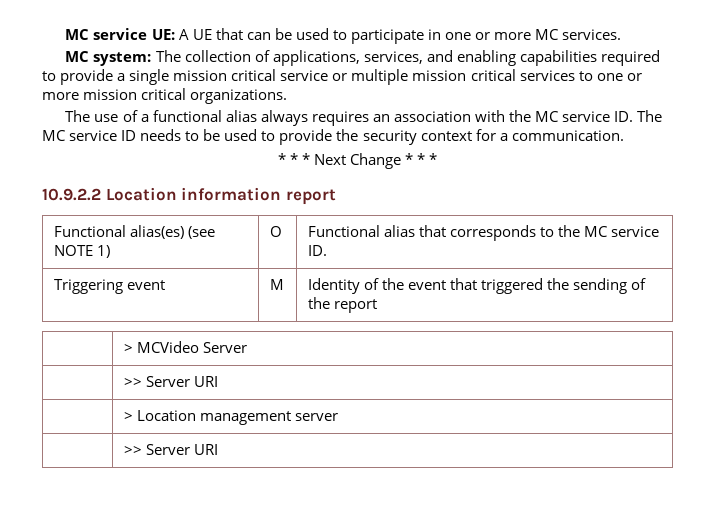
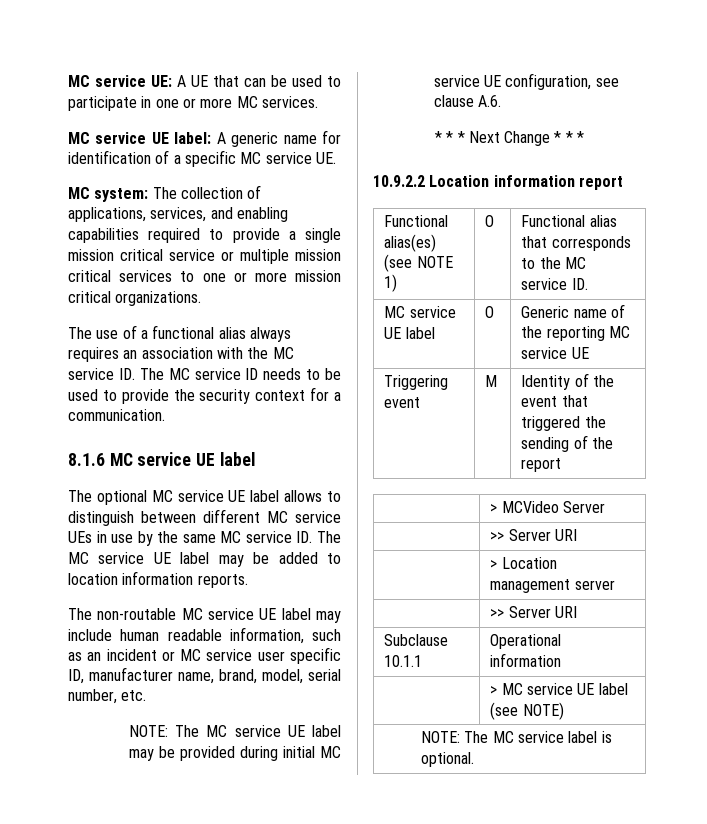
+ MC service UE label: A generic name for identification of a specific MC service UE.
+ 8.1.6 MC service UE label
+ The optional MC service UE label allows to distinguish between different MC service UEs in use by the same MC service ID. The MC service UE label may be added to location information reports.
+ The non-routable MC service UE label may include human readable information, such as an incident or MC service user specific ID, manufacturer name, brand, model, serial number, etc.
+ NOTE: The MC service UE label may be provided during initial MC service UE configuration, see clause A.6.
+ MC service UE label | O | Generic name of the reporting MC service UE
+ Subclause 10.1.1 | Operational information
+ | > MC service UE label (see NOTE)
+ NOTE: The MC service label is optional.

